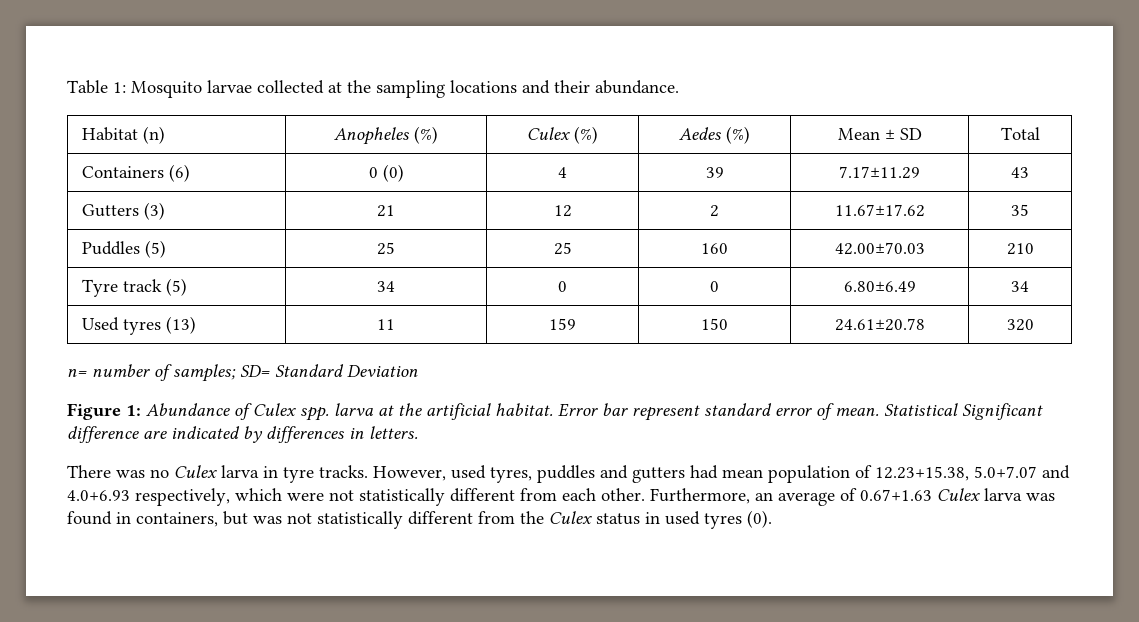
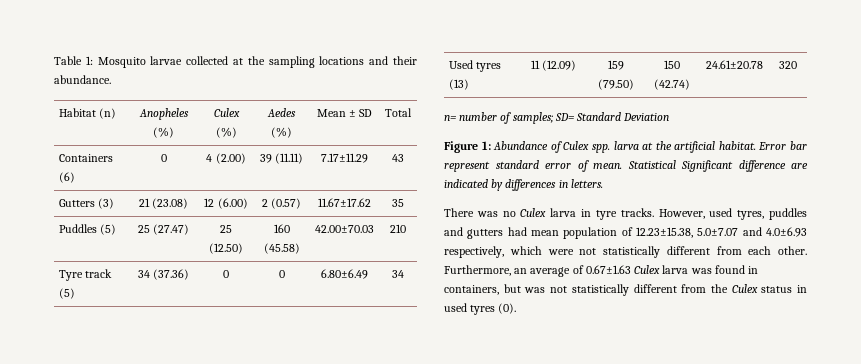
- Containers (6) | 0 (0) | 4 | 39 | 7.17±11.29 | 43
+ Containers (6) | 0 | 4 (2.00) | 39 (11.11) | 7.17±11.29 | 43
- Gutters (3) | 21 | 12 | 2 | 11.67±17.62 | 35
+ Gutters (3) | 21 (23.08) | 12 (6.00) | 2 (0.57) | 11.67±17.62 | 35
- Puddles (5) | 25 | 25 | 160 | 42.00±70.03 | 210
+ Puddles (5) | 25 (27.47) | 25 (12.50) | 160 (45.58) | 42.00±70.03 | 210
- Tyre track (5) | 34 | 0 | 0 | 6.80±6.49 | 34
+ Tyre track (5) | 34 (37.36) | 0 | 0 | 6.80±6.49 | 34
- Used tyres (13) | 11 | 159 | 150 | 24.61±20.78 | 320
+ Used tyres (13) | 11 (12.09) | 159 (79.50) | 150 (42.74) | 24.61±20.78 | 320
- However, used tyres, puddles and gutters had mean population of 12.23+15.38, 5.0+7.07 and 4.0+6.93 respectively, which were not statistically different from each other.
+ However, used tyres, puddles and gutters had mean population of 12.23±15.38, 5.0±7.07 and 4.0±6.93 respectively, which were not statistically different from each other.
- Furthermore, an average of 0.67+1.63 Culex larva was found in containers, but was not statistically different from the Culex status in used tyres (0).
+ Furthermore, an average of 0.67±1.63 Culex larva was found in containers, but was not statistically different from the Culex status in used tyres (0).

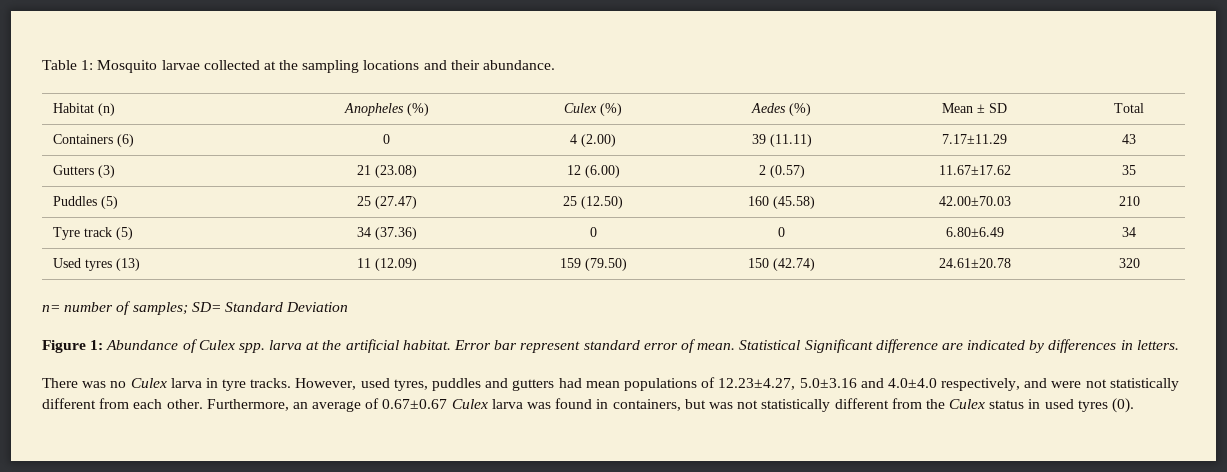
- However, used tyres, puddles and gutters had mean population of 12.23±15.38, 5.0±7.07 and 4.0±6.93 respectively, which were not statistically different from each other.
+ However, used tyres, puddles and gutters had mean populations of 12.23±4.27, 5.0±3.16 and 4.0±4.0 respectively, and were not statistically different from each other.
- Furthermore, an average of 0.67±1.63 Culex larva was found in containers, but was not statistically different from the Culex status in used tyres (0).
+ Furthermore, an average of 0.67±0.67 Culex larva was found in containers, but was not statistically different from the Culex status in used tyres (0).

